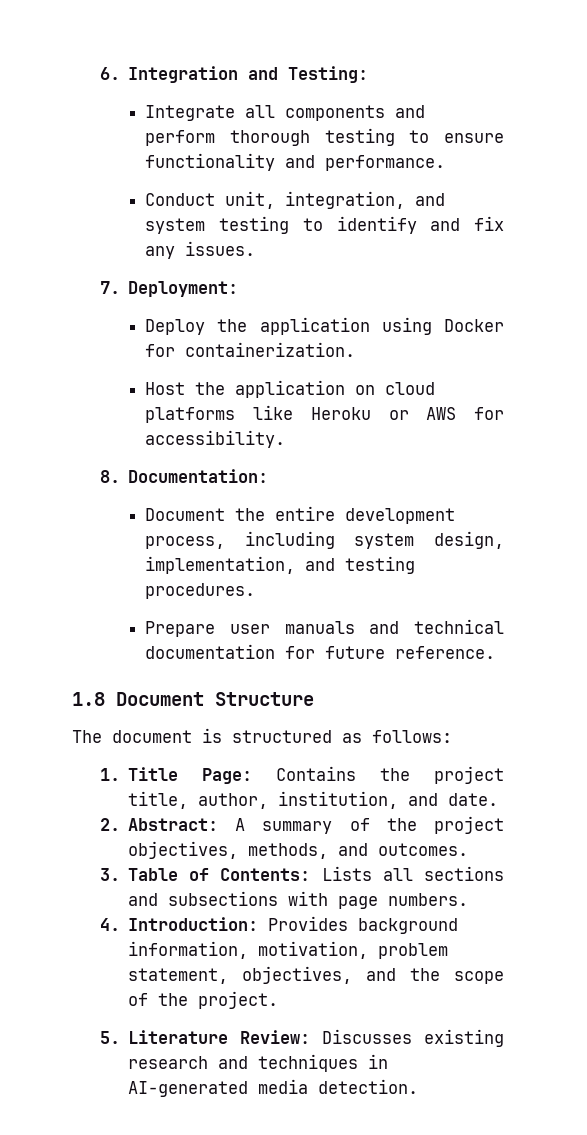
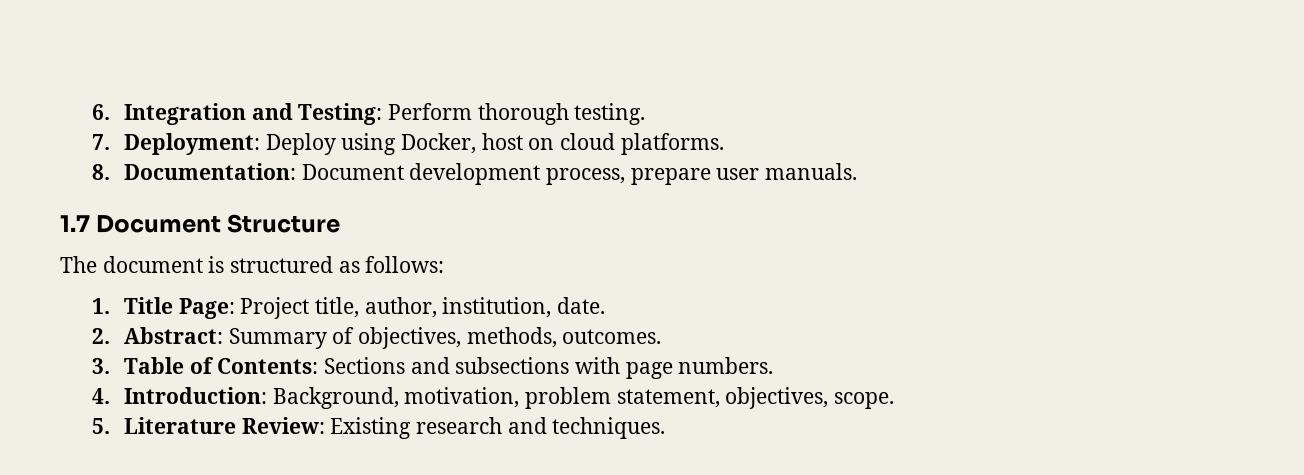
- 6. Integration and Testing:
- Integrate all components and perform thorough testing to ensure functionality and performance.
- Conduct unit, integration, and system testing to identify and fix any issues.
- 7. Deployment:
- Deploy the application using Docker for containerization.
- Host the application on cloud platforms like Heroku or AWS for accessibility.
- 8. Documentation:
- Document the entire development process, including system design, implementation, and testing procedures.
- Prepare user manuals and technical documentation for future reference.
- 1.8 Document Structure
+ 6. Integration and Testing: Perform thorough testing.
+ 7. Deployment: Deploy using Docker, host on cloud platforms.
+ 8. Documentation: Document development process, prepare user manuals.
+ 1.7 Document Structure
- 1. Title Page: Contains the project title, author, institution, and date.
+ 1. Title Page: Project title, author, institution, date.
- 2. Abstract: A summary of the project objectives, methods, and outcomes.
+ 2. Abstract: Summary of objectives, methods, outcomes.
- 3. Table of Contents: Lists all sections and subsections with page numbers.
+ 3. Table of Contents: Sections and subsections with page numbers.
- 4. Introduction: Provides background information, motivation, problem statement, objectives, and the scope of the project.
- 5. Literature Review: Discusses existing research and techniques in AI-generated media detection.
+ 4. Introduction: Background, motivation, problem statement, objectives, scope.
+ 5. Literature Review: Existing research and techniques.

